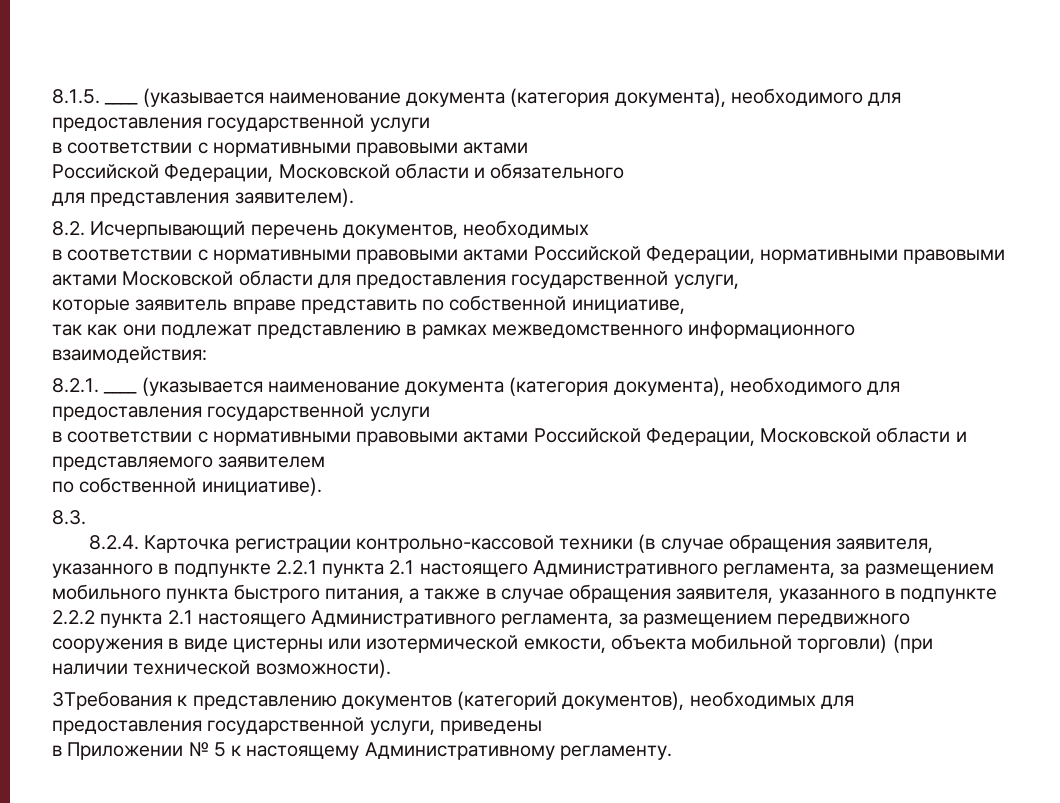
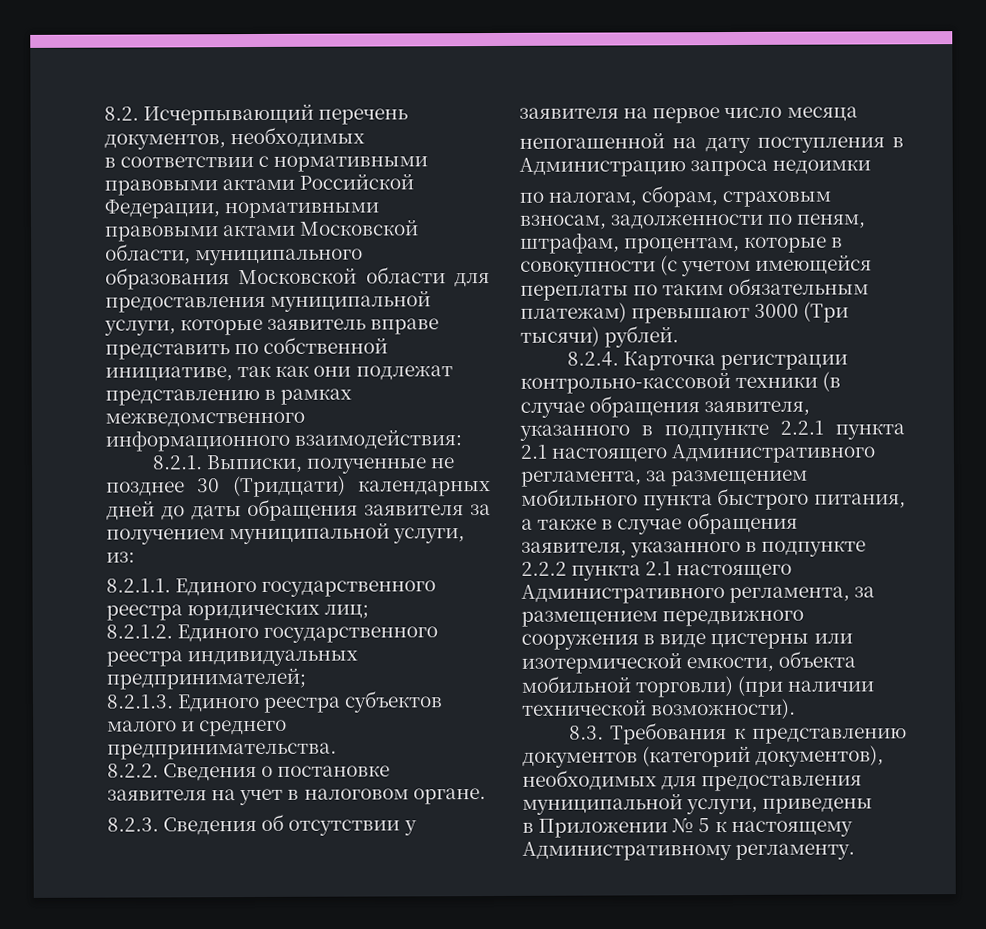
- 8.1.5. ____ (указывается наименование документа (категория документа), необходимого для предоставления государственной услуги
- в соответствии с нормативными правовыми актами
- Российской Федерации, Московской области и обязательного
- для представления заявителем).
- в соответствии с нормативными правовыми актами Российской Федерации, нормативными правовыми актами Московской области для предоставления государственной услуги,
- которые заявитель вправе представить по собственной инициативе,
- так как они подлежат представлению в рамках межведомственного информационного взаимодействия:
+ в соответствии с нормативными правовыми актами Российской Федерации, нормативными правовыми актами Московской области, муниципального образования Московской области для предоставления муниципальной услуги, которые заявитель вправе представить по собственной инициативе, так как они подлежат представлению в рамках межведомственного информационного взаимодействия:
- 8.2.1. ____ (указывается наименование документа (категория документа), необходимого для предоставления государственной услуги
- в соответствии с нормативными правовыми актами Российской Федерации, Московской области и представляемого заявителем
- по собственной инициативе).
- 8.3.
+ 8.2.1. Выписки, полученные не позднее 30 (Тридцати) календарных дней до даты обращения заявителя за получением муниципальной услуги, из:
+ 8.2.1.1. Единого государственного реестра юридических лиц;
+ 8.2.1.2. Единого государственного реестра индивидуальных предпринимателей;
+ 8.2.1.3. Единого реестра субъектов малого и среднего предпринимательства.
+ 8.2.2. Сведения о постановке заявителя на учет в налоговом органе.
+ 8.2.3. Сведения об отсутствии у заявителя на первое число месяца
+ непогашенной на дату поступления в Администрацию запроса недоимки
+ по налогам, сборам, страховым взносам, задолженности по пеням, штрафам, процентам, которые в совокупности (с учетом имеющейся переплаты по таким обязательным платежам) превышают 3000 (Три тысячи) рублей.
- 3Требования к представлению документов (категорий документов), необходимых для предоставления государственной услуги, приведены
+ 8.3. Требования к представлению документов (категорий документов), необходимых для предоставления муниципальной услуги, приведены

